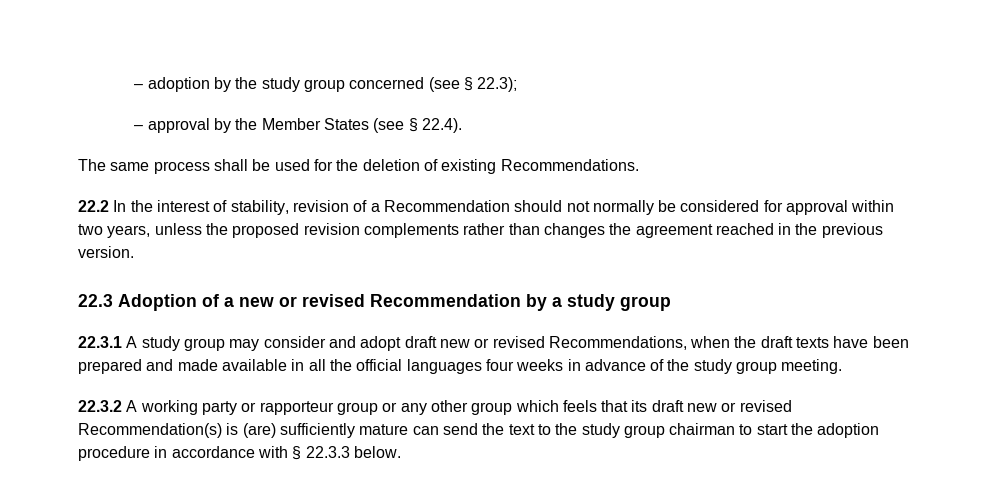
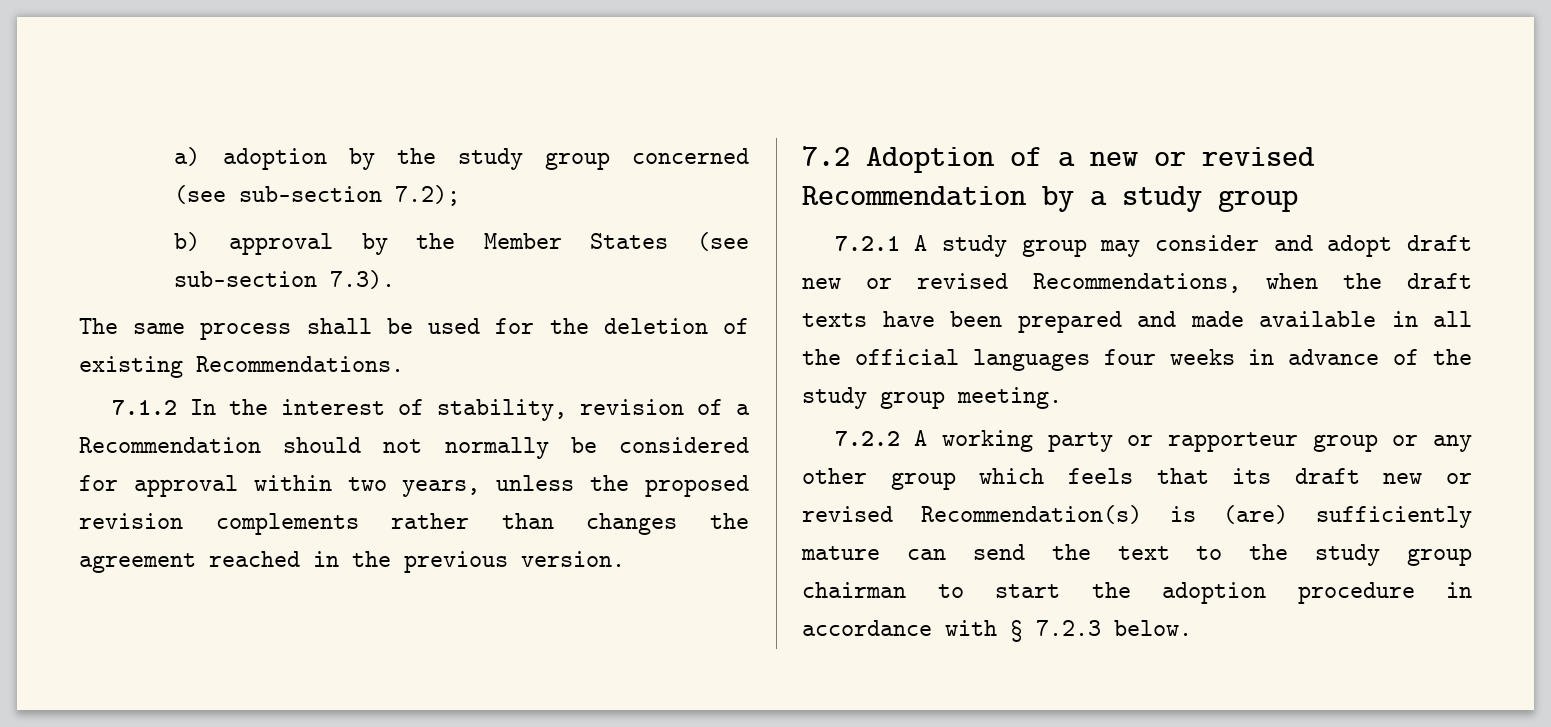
- – adoption by the study group concerned (see § 22.3);
- – approval by the Member States (see § 22.4).
+ a) adoption by the study group concerned (see sub-section 7.2);
+ b) approval by the Member States (see sub-section 7.3).
- 22.2 In the interest of stability, revision of a Recommendation should not normally be considered for approval within two years, unless the proposed revision complements rather than changes the agreement reached in the previous version.
+ 7.1.2 In the interest of stability, revision of a Recommendation should not normally be considered for approval within two years, unless the proposed revision complements rather than changes the agreement reached in the previous version.
- 22.3 Adoption of a new or revised Recommendation by a study group
+ 7.2 Adoption of a new or revised Recommendation by a study group
- 22.3.1 A study group may consider and adopt draft new or revised Recommendations, when the draft texts have been prepared and made available in all the official languages four weeks in advance of the study group meeting.
+ 7.2.1 A study group may consider and adopt draft new or revised Recommendations, when the draft texts have been prepared and made available in all the official languages four weeks in advance of the study group meeting.
- 22.3.2 A working party or rapporteur group or any other group which feels that its draft new or revised Recommendation(s) is (are) sufficiently mature can send the text to the study group chairman to start the adoption procedure in accordance with § 22.3.3 below.
+ 7.2.2 A working party or rapporteur group or any other group which feels that its draft new or revised Recommendation(s) is (are) sufficiently mature can send the text to the study group chairman to start the adoption procedure in accordance with § 7.2.3 below.

